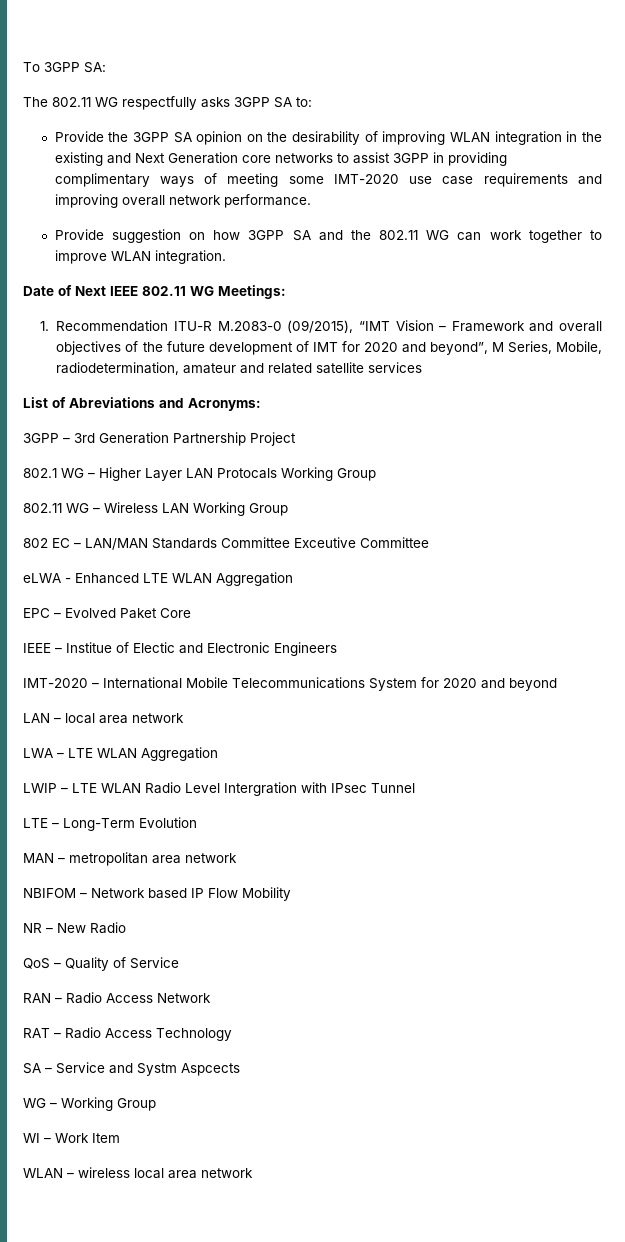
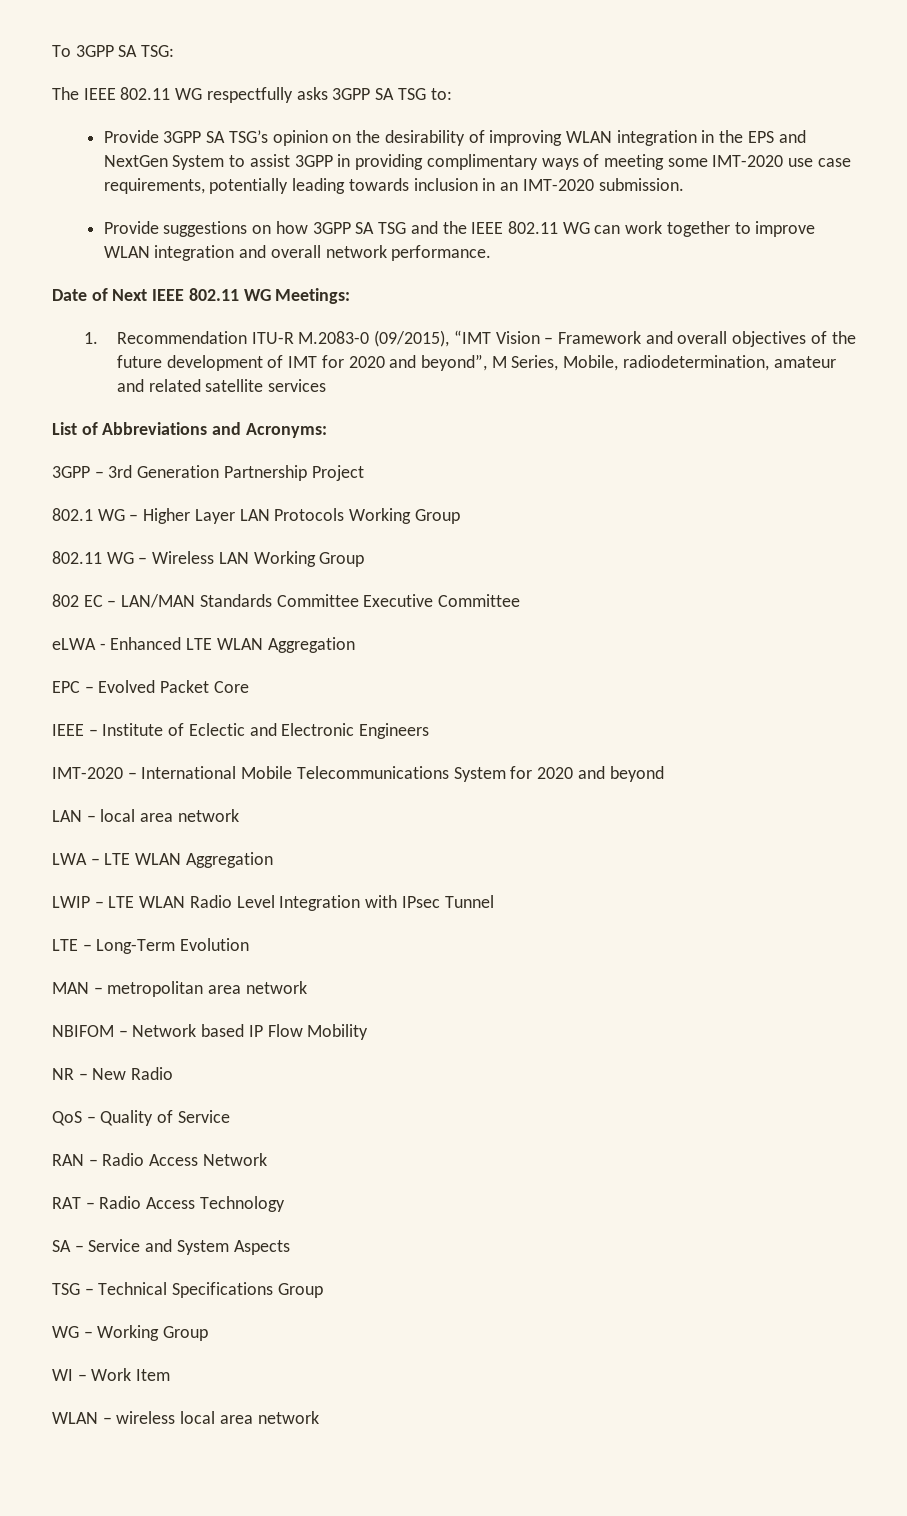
- To 3GPP SA:
+ To 3GPP SA TSG:
- The 802.11 WG respectfully asks 3GPP SA to:
+ The IEEE 802.11 WG respectfully asks 3GPP SA TSG to:
- Provide the 3GPP SA opinion on the desirability of improving WLAN integration in the existing and Next Generation core networks to assist 3GPP in providing complimentary ways of meeting some IMT-2020 use case requirements and improving overall network performance.
- Provide suggestion on how 3GPP SA and the 802.11 WG can work together to improve WLAN integration.
+ Provide 3GPP SA TSG’s opinion on the desirability of improving WLAN integration in the EPS and NextGen System to assist 3GPP in providing complimentary ways of meeting some IMT-2020 use case requirements, potentially leading towards inclusion in an IMT-2020 submission.
+ Provide suggestions on how 3GPP SA TSG and the IEEE 802.11 WG can work together to improve WLAN integration and overall network performance.
- List of Abreviations and Acronyms:
+ List of Abbreviations and Acronyms:
- 802.1 WG – Higher Layer LAN Protocals Working Group
+ 802.1 WG – Higher Layer LAN Protocols Working Group
- 802 EC – LAN/MAN Standards Committee Exceutive Committee
+ 802 EC – LAN/MAN Standards Committee Executive Committee
- EPC – Evolved Paket Core
+ EPC – Evolved Packet Core
- IEEE – Institue of Electic and Electronic Engineers
+ IEEE – Institute of Eclectic and Electronic Engineers
- LWIP – LTE WLAN Radio Level Intergration with IPsec Tunnel
+ LWIP – LTE WLAN Radio Level Integration with IPsec Tunnel
- SA – Service and Systm Aspcects
+ SA – Service and System Aspects
+ TSG – Technical Specifications Group

